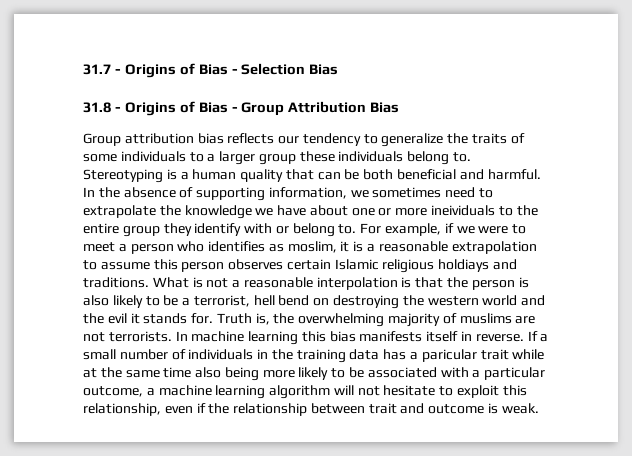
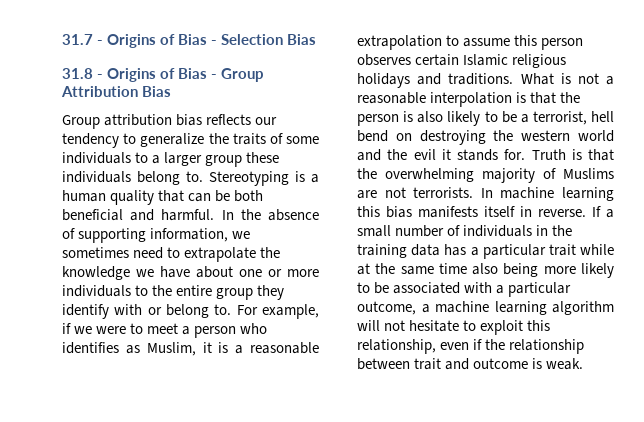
- In the absence of supporting information, we sometimes need to extrapolate the knowledge we have about one or more ineividuals to the entire group they identify with or belong to.
+ In the absence of supporting information, we sometimes need to extrapolate the knowledge we have about one or more individuals to the entire group they identify with or belong to.
- For example, if we were to meet a person who identifies as moslim, it is a reasonable extrapolation to assume this person observes certain Islamic religious holdiays and traditions.
+ For example, if we were to meet a person who identifies as Muslim, it is a reasonable extrapolation to assume this person observes certain Islamic religious holidays and traditions.
- Truth is, the overwhelming majority of muslims are not terrorists.
+ Truth is that the overwhelming majority of Muslims are not terrorists.
- If a small number of individuals in the training data has a paricular trait while at the same time also being more likely to be associated with a particular outcome, a machine learning algorithm will not hesitate to exploit this relationship, even if the relationship between trait and outcome is weak.
+ If a small number of individuals in the training data has a particular trait while at the same time also being more likely to be associated with a particular outcome, a machine learning algorithm will not hesitate to exploit this relationship, even if the relationship between trait and outcome is weak.

